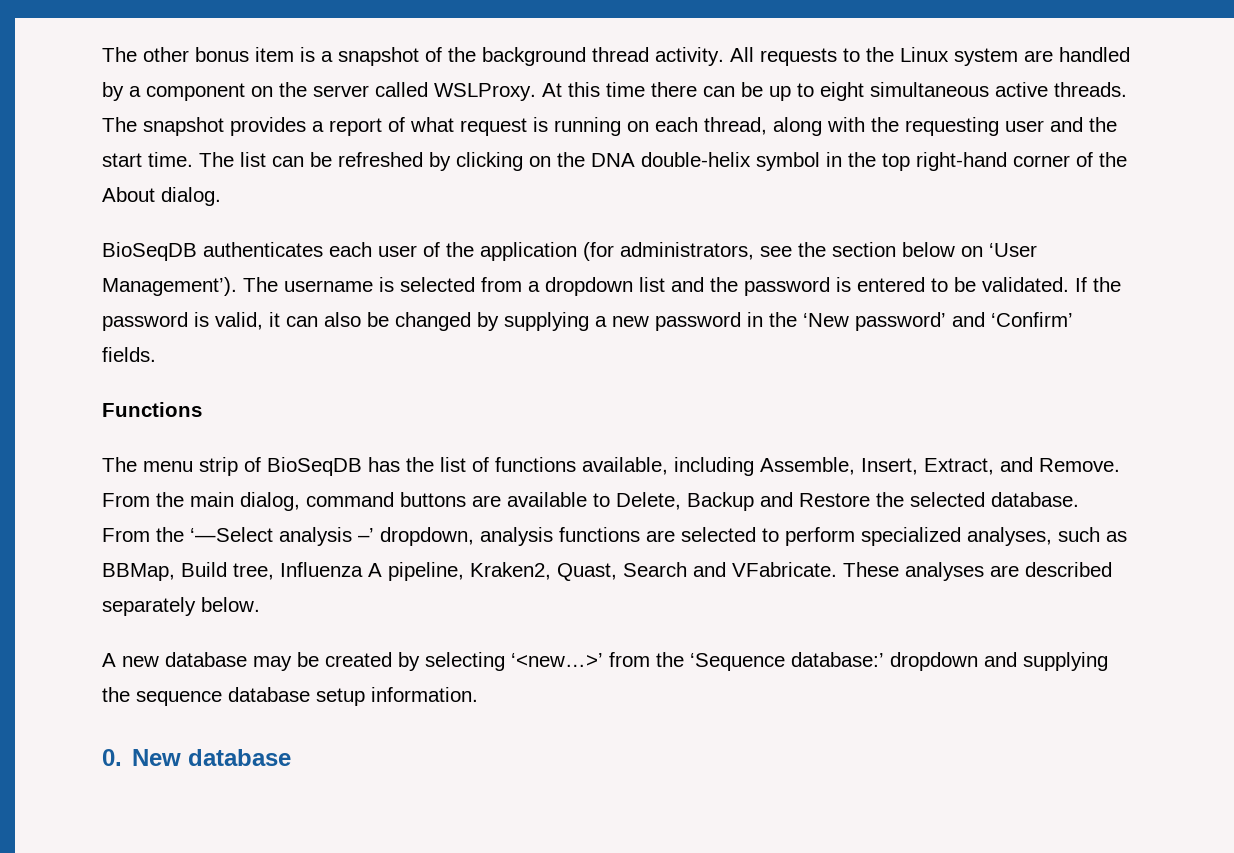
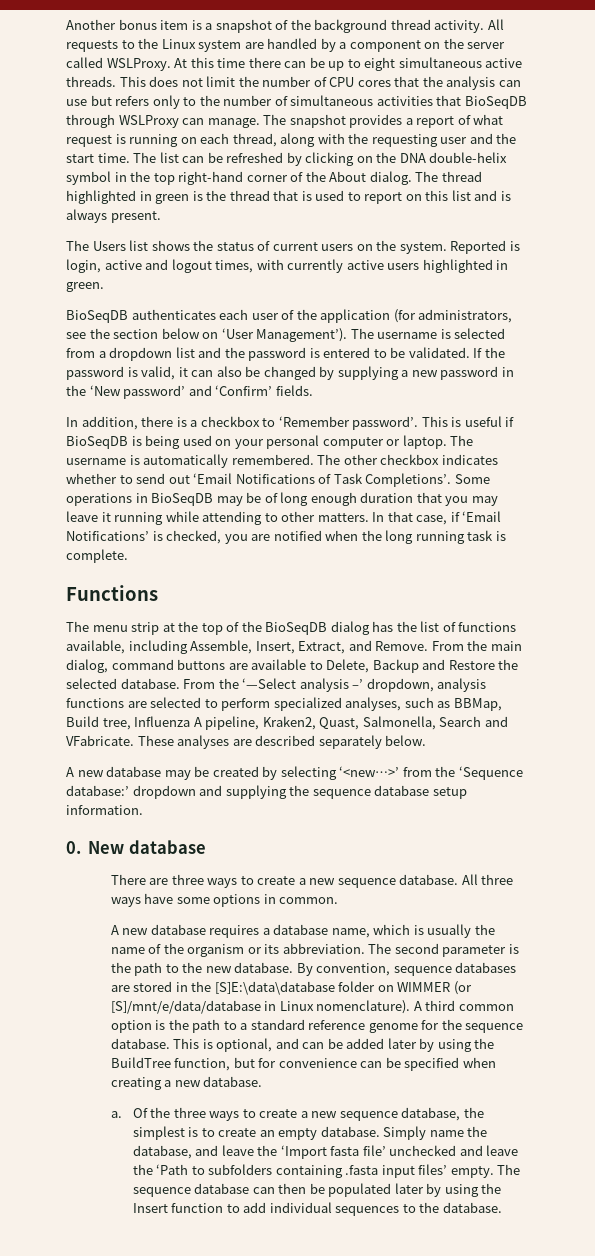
- The other bonus item is a snapshot of the background thread activity.
+ Another bonus item is a snapshot of the background thread activity.
+ This does not limit the number of CPU cores that the analysis can use but refers only to the number of simultaneous activities that BioSeqDB through WSLProxy can manage.
+ The thread highlighted in green is the thread that is used to report on this list and is always present.
+ The Users list shows the status of current users on the system. Reported is login, active and logout times, with currently active users highlighted in green.
+ In addition, there is a checkbox to ‘Remember password’. This is useful if BioSeqDB is being used on your personal computer or laptop. The username is automatically remembered. The other checkbox indicates whether to send out ‘Email Notifications of Task Completions’. Some operations in BioSeqDB may be of long enough duration that you may leave it running while attending to other matters. In that case, if ‘Email Notifications’ is checked, you are notified when the long running task is complete.
  Functions
- The menu strip of BioSeqDB has the list of functions available, including Assemble, Insert, Extract, and Remove.
+ The menu strip at the top of the BioSeqDB dialog has the list of functions available, including Assemble, Insert, Extract, and Remove.
- From the ‘—Select analysis –’ dropdown, analysis functions are selected to perform specialized analyses, such as BBMap, Build tree, Influenza A pipeline, Kraken2, Quast, Search and VFabricate.
+ From the ‘—Select analysis –’ dropdown, analysis functions are selected to perform specialized analyses, such as BBMap, Build tree, Influenza A pipeline, Kraken2, Quast, Salmonella, Search and VFabricate.
+ There are three ways to create a new sequence database. All three ways have some options in common.
+ A new database requires a database name, which is usually the name of the organism or its abbreviation. The second parameter is the path to the new database. By convention, sequence databases are stored in the [S]E:\data\database folder on WIMMER (or [S]/mnt/e/data/database in Linux nomenclature). A third common option is the path to a standard reference genome for the sequence database. This is optional, and can be added later by using the BuildTree function, but for convenience can be specified when creating a new database.
+ a. Of the three ways to create a new sequence database, the simplest is to create an empty database. Simply name the database, and leave the ‘Import fasta file’ unchecked and leave the ‘Path to subfolders containing .fasta input files’ empty. The sequence database can then be populated later by using the Insert function to add individual sequences to the database.

